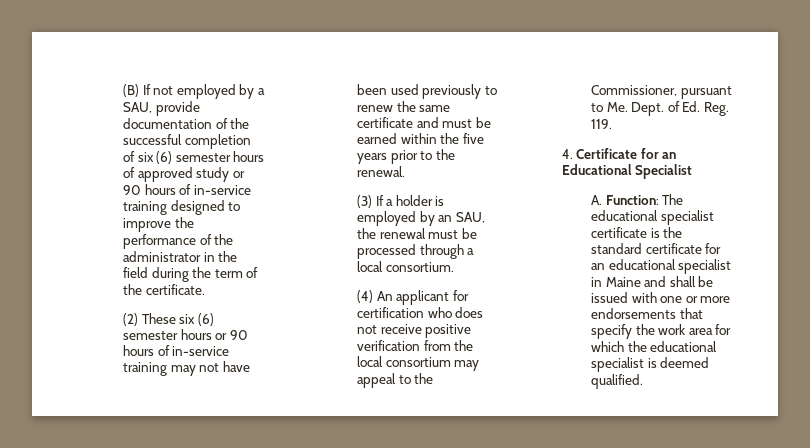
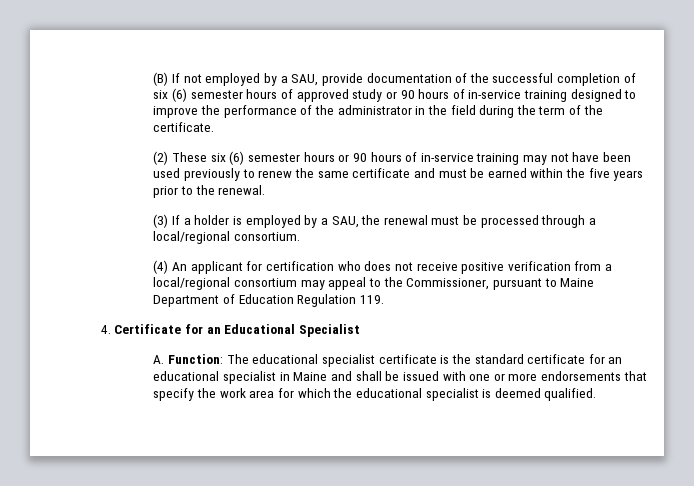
- (3) If a holder is employed by an SAU, the renewal must be processed through a local consortium.
+ (3) If a holder is employed by a SAU, the renewal must be processed through a local/regional consortium.
- (4) An applicant for certification who does not receive positive verification from the local consortium may appeal to the Commissioner, pursuant to Me. Dept. of Ed. Reg. 119.
+ (4) An applicant for certification who does not receive positive verification from a local/regional consortium may appeal to the Commissioner, pursuant to Maine Department of Education Regulation 119.

